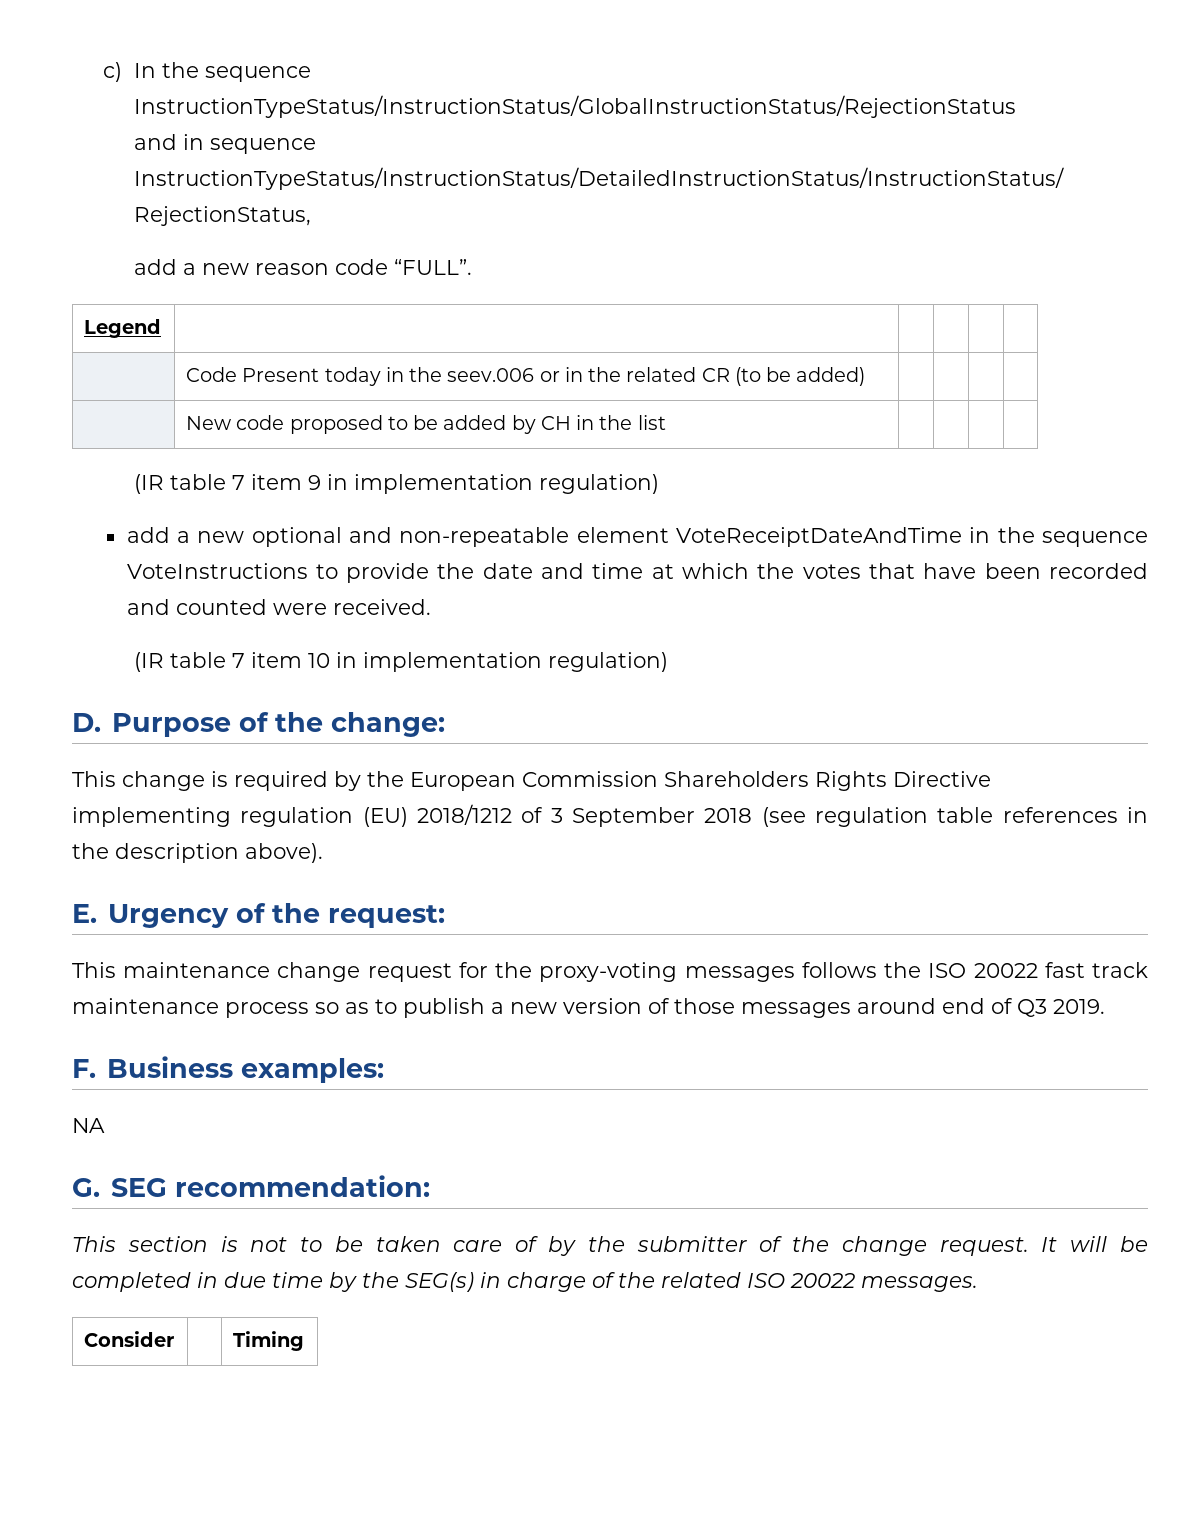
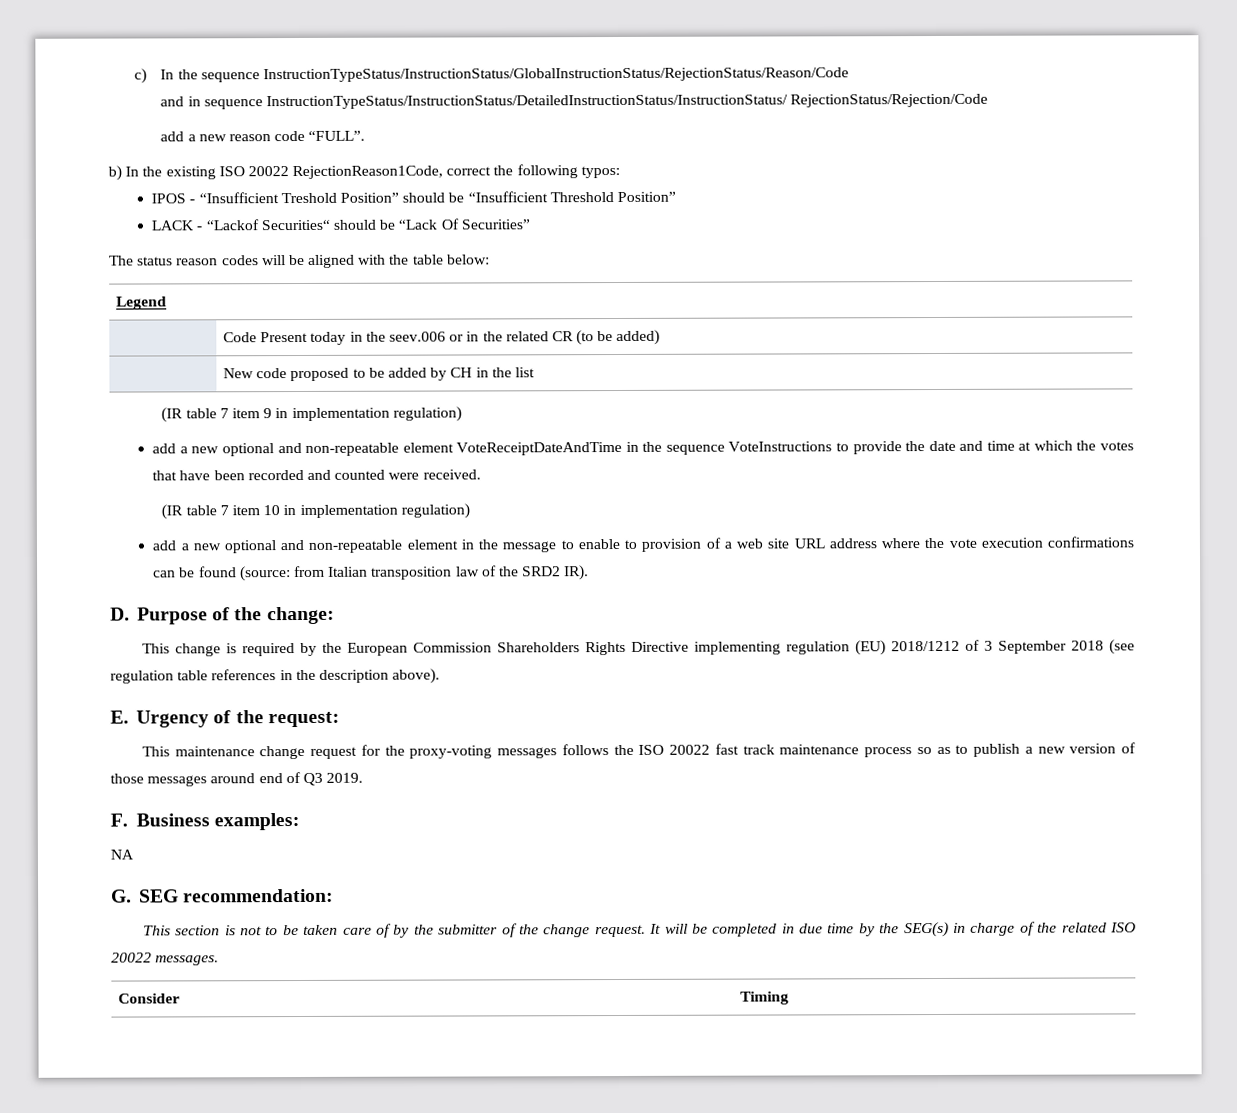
- c) In the sequence InstructionTypeStatus/InstructionStatus/GlobalInstructionStatus/RejectionStatus
+ c) In the sequence InstructionTypeStatus/InstructionStatus/GlobalInstructionStatus/RejectionStatus/Reason/Code
- and in sequence InstructionTypeStatus/InstructionStatus/DetailedInstructionStatus/InstructionStatus/ RejectionStatus,
+ and in sequence InstructionTypeStatus/InstructionStatus/DetailedInstructionStatus/InstructionStatus/ RejectionStatus/Rejection/Code
+ b) In the existing ISO 20022 RejectionReason1Code, correct the following typos:
+ IPOS - “Insufficient Treshold Position” should be “Insufficient Threshold Position”
+ LACK - “Lackof Securities“ should be “Lack Of Securities”
+ The status reason codes will be aligned with the table below:
+ add a new optional and non-repeatable element in the message to enable to provision of a web site URL address where the vote execution confirmations can be found (source: from Italian transposition law of the SRD2 IR).

